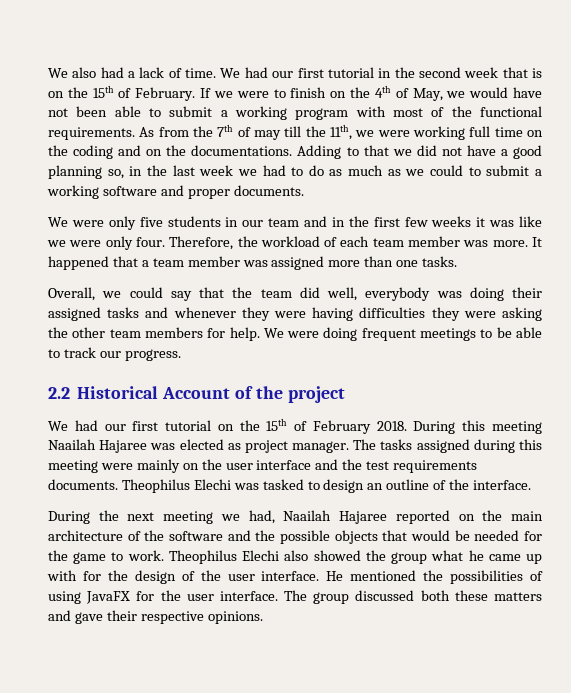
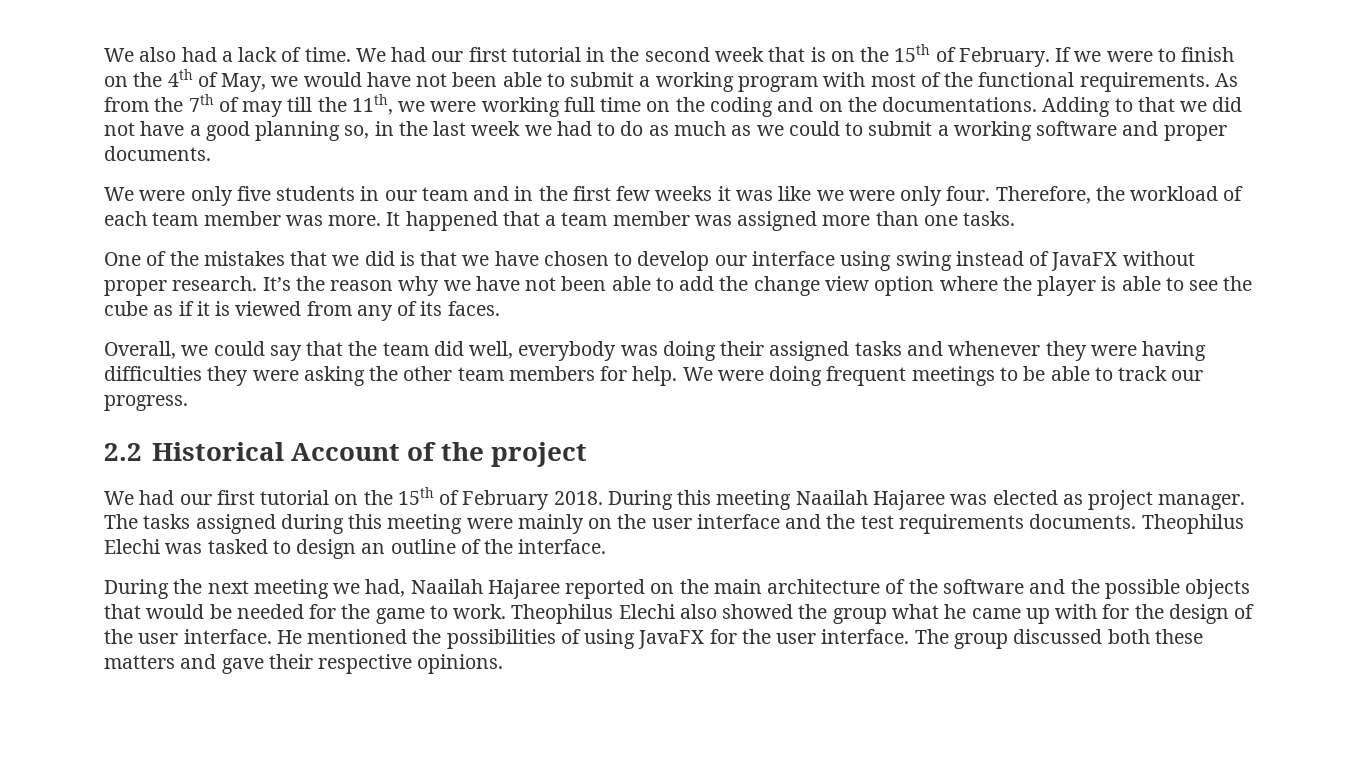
+ One of the mistakes that we did is that we have chosen to develop our interface using swing instead of JavaFX without proper research. It’s the reason why we have not been able to add the change view option where the player is able to see the cube as if it is viewed from any of its faces.

